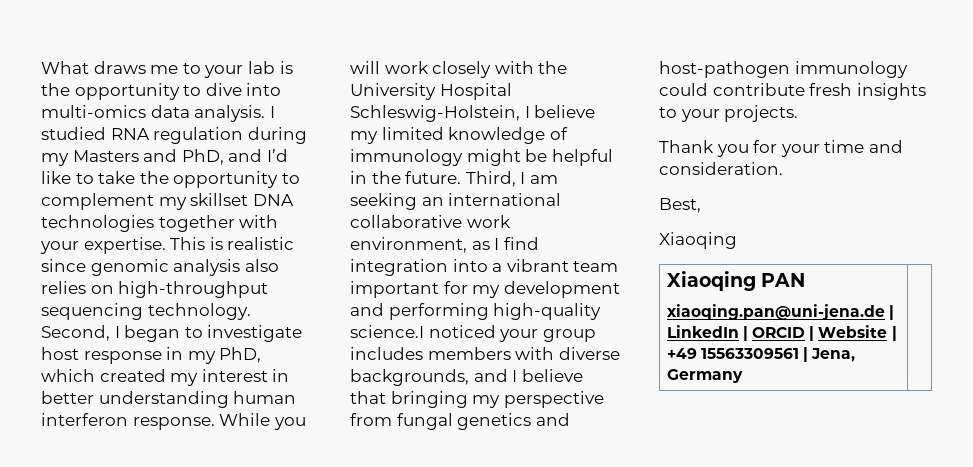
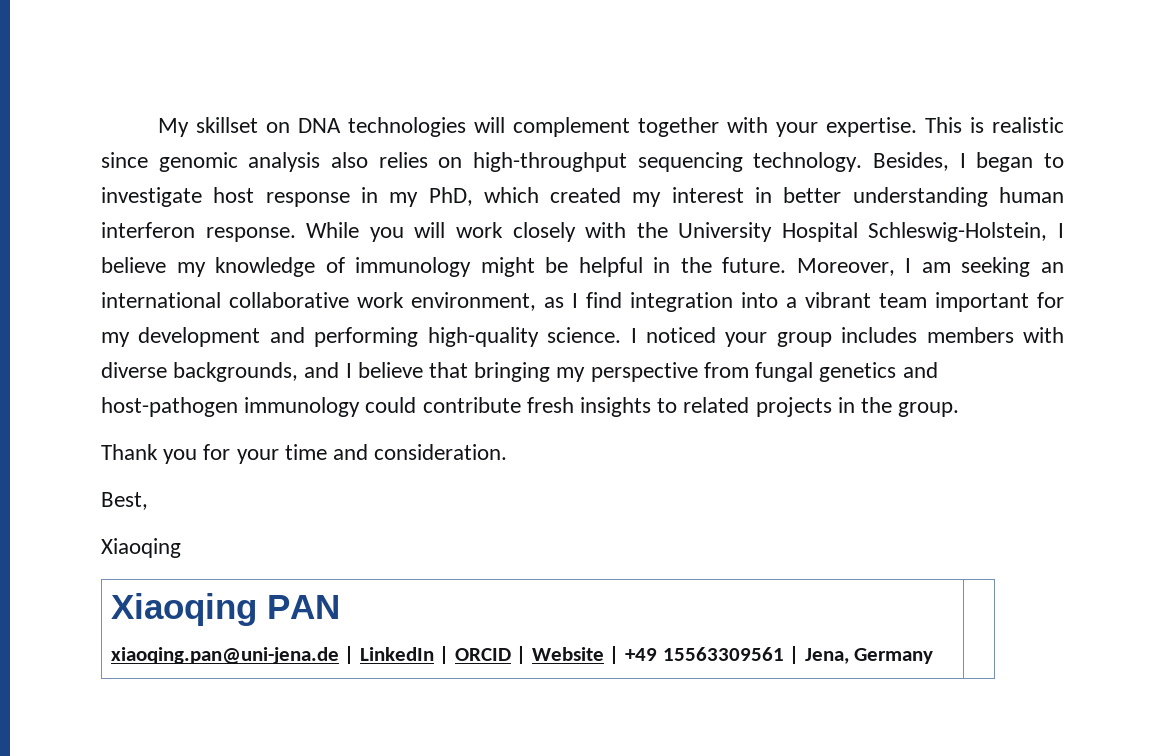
- What draws me to your lab is the opportunity to dive into multi-omics data analysis. I studied RNA regulation during my Masters and PhD, and I’d like to take the opportunity to complement my skillset DNA technologies together with your expertise.
+ My skillset on DNA technologies will complement together with your expertise.
- Second, I began to investigate host response in my PhD, which created my interest in better understanding human interferon response.
+ Besides, I began to investigate host response in my PhD, which created my interest in better understanding human interferon response.
- While you will work closely with the University Hospital Schleswig-Holstein, I believe my limited knowledge of immunology might be helpful in the future.
+ While you will work closely with the University Hospital Schleswig-Holstein, I believe my knowledge of immunology might be helpful in the future.
- Third, I am seeking an international collaborative work environment, as I find integration into a vibrant team important for my development and performing high-quality science.I noticed your group includes members with diverse backgrounds, and I believe that bringing my perspective from fungal genetics and host-pathogen immunology could contribute fresh insights to your projects.
+ Moreover, I am seeking an international collaborative work environment, as I find integration into a vibrant team important for my development and performing high-quality science. I noticed your group includes members with diverse backgrounds, and I believe that bringing my perspective from fungal genetics and host-pathogen immunology could contribute fresh insights to related projects in the group.

